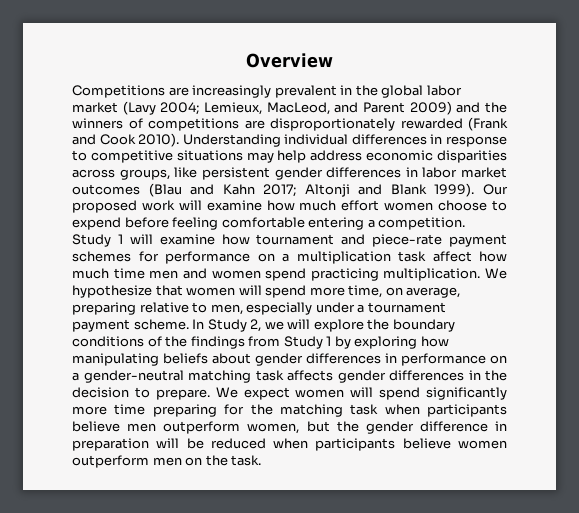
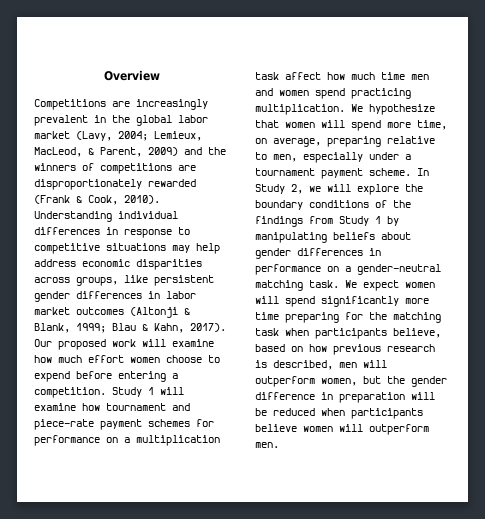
- Competitions are increasingly prevalent in the global labor market (Lavy 2004; Lemieux, MacLeod, and Parent 2009) and the winners of competitions are disproportionately rewarded (Frank and Cook 2010).
+ Competitions are increasingly prevalent in the global labor market (Lavy, 2004; Lemieux, MacLeod, & Parent, 2009) and the winners of competitions are disproportionately rewarded (Frank & Cook, 2010).
- Understanding individual differences in response to competitive situations may help address economic disparities across groups, like persistent gender differences in labor market outcomes (Blau and Kahn 2017; Altonji and Blank 1999).
+ Understanding individual differences in response to competitive situations may help address economic disparities across groups, like persistent gender differences in labor market outcomes (Altonji & Blank, 1999; Blau & Kahn, 2017).
- Our proposed work will examine how much effort women choose to expend before feeling comfortable entering a competition.
+ Our proposed work will examine how much effort women choose to expend before entering a competition.
- In Study 2, we will explore the boundary conditions of the findings from Study 1 by exploring how manipulating beliefs about gender differences in performance on a gender-neutral matching task affects gender differences in the decision to prepare.
+ In Study 2, we will explore the boundary conditions of the findings from Study 1 by manipulating beliefs about gender differences in performance on a gender-neutral matching task.
- We expect women will spend significantly more time preparing for the matching task when participants believe men outperform women, but the gender difference in preparation will be reduced when participants believe women outperform men on the task.
+ We expect women will spend significantly more time preparing for the matching task when participants believe, based on how previous research is described, men will outperform women, but the gender difference in preparation will be reduced when participants believe women will outperform men.

